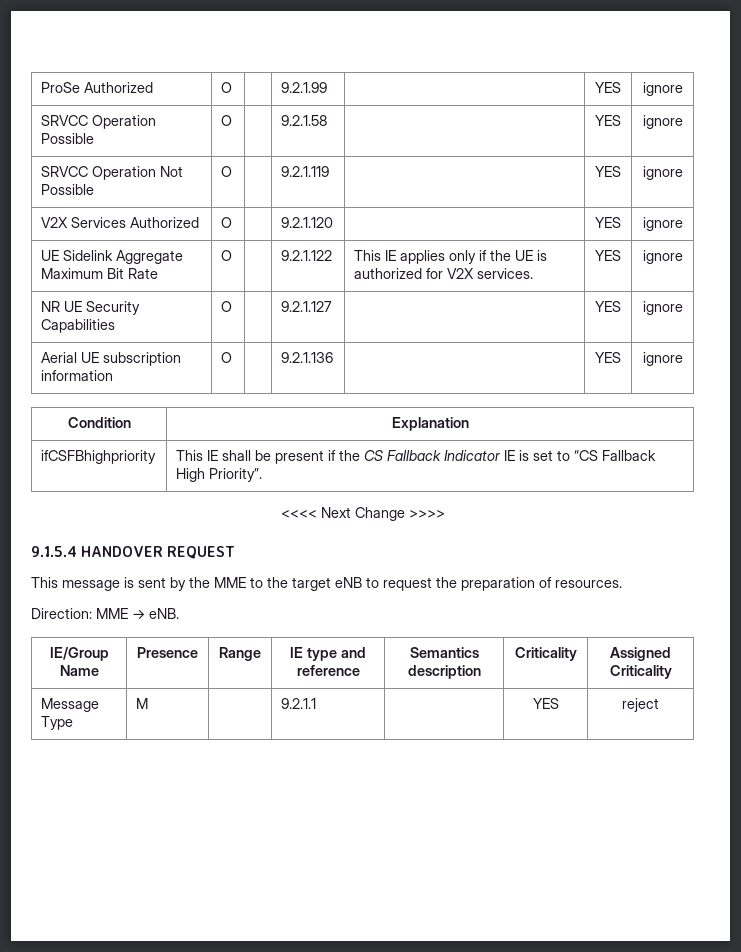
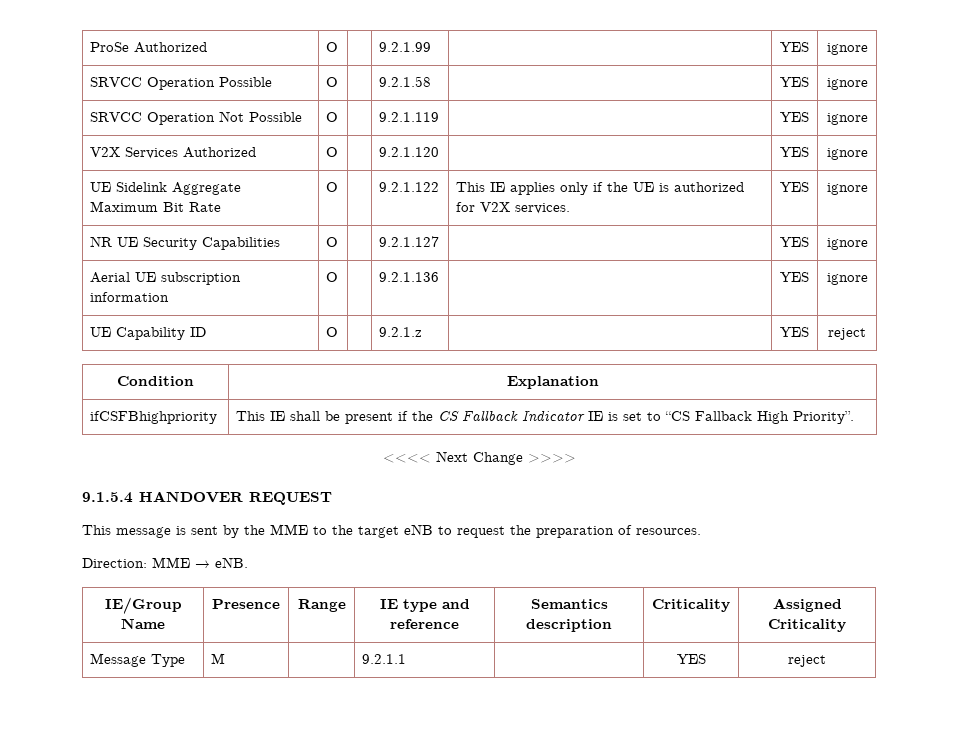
+ UE Capability ID | O | | 9.2.1.z | | YES | reject

